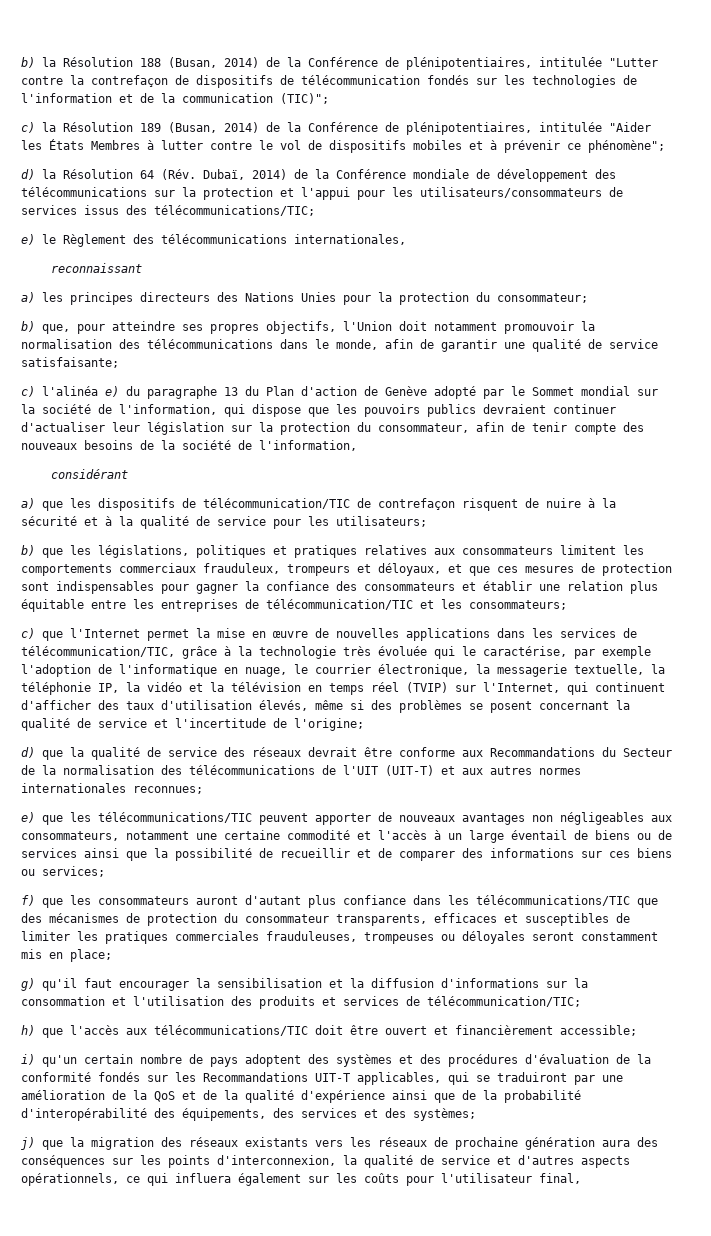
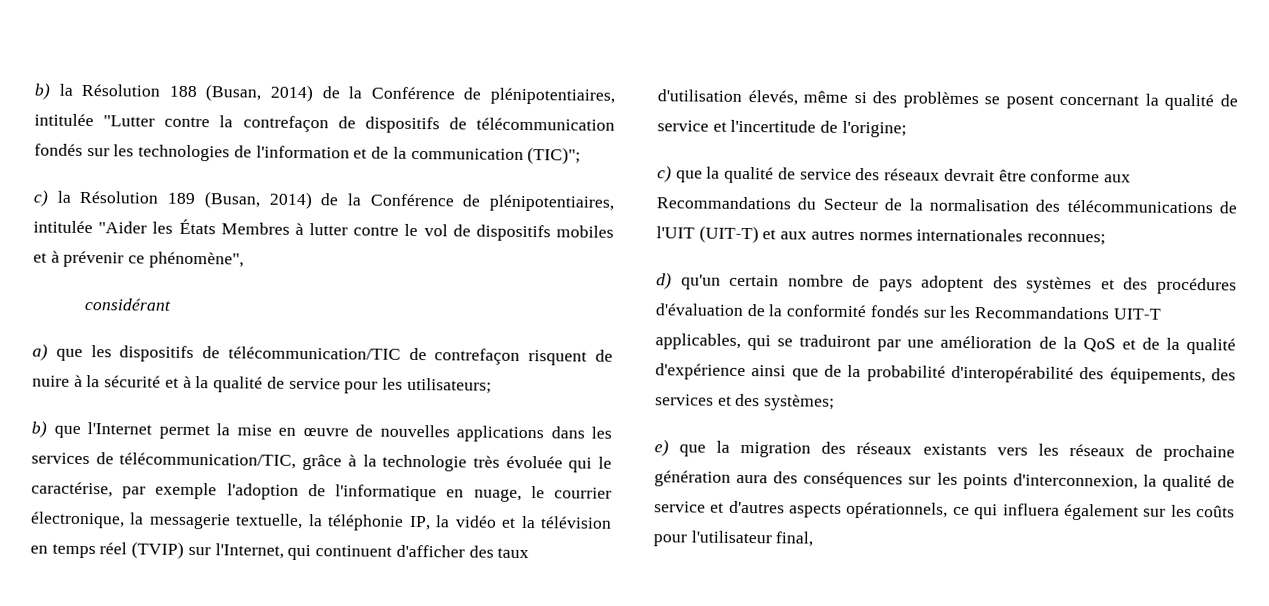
- c) la Résolution 189 (Busan, 2014) de la Conférence de plénipotentiaires, intitulée "Aider les États Membres à lutter contre le vol de dispositifs mobiles et à prévenir ce phénomène";
- d) la Résolution 64 (Rév. Dubaï, 2014) de la Conférence mondiale de développement des télécommunications sur la protection et l'appui pour les utilisateurs/consommateurs de services issus des télécommunications/TIC;
- e) le Règlement des télécommunications internationales,
- reconnaissant
- a) les principes directeurs des Nations Unies pour la protection du consommateur;
- b) que, pour atteindre ses propres objectifs, l'Union doit notamment promouvoir la normalisation des télécommunications dans le monde, afin de garantir une qualité de service satisfaisante;
- c) l'alinéa e) du paragraphe 13 du Plan d'action de Genève adopté par le Sommet mondial sur la société de l'information, qui dispose que les pouvoirs publics devraient continuer d'actualiser leur législation sur la protection du consommateur, afin de tenir compte des nouveaux besoins de la société de l'information,
+ c) la Résolution 189 (Busan, 2014) de la Conférence de plénipotentiaires, intitulée "Aider les États Membres à lutter contre le vol de dispositifs mobiles et à prévenir ce phénomène",
- b) que les législations, politiques et pratiques relatives aux consommateurs limitent les comportements commerciaux frauduleux, trompeurs et déloyaux, et que ces mesures de protection sont indispensables pour gagner la confiance des consommateurs et établir une relation plus équitable entre les entreprises de télécommunication/TIC et les consommateurs;
- c) que l'Internet permet la mise en œuvre de nouvelles applications dans les services de télécommunication/TIC, grâce à la technologie très évoluée qui le caractérise, par exemple l'adoption de l'informatique en nuage, le courrier électronique, la messagerie textuelle, la téléphonie IP, la vidéo et la télévision en temps réel (TVIP) sur l'Internet, qui continuent d'afficher des taux d'utilisation élevés, même si des problèmes se posent concernant la qualité de service et l'incertitude de l'origine;
+ b) que l'Internet permet la mise en œuvre de nouvelles applications dans les services de télécommunication/TIC, grâce à la technologie très évoluée qui le caractérise, par exemple l'adoption de l'informatique en nuage, le courrier électronique, la messagerie textuelle, la téléphonie IP, la vidéo et la télévision en temps réel (TVIP) sur l'Internet, qui continuent d'afficher des taux d'utilisation élevés, même si des problèmes se posent concernant la qualité de service et l'incertitude de l'origine;
- d) que la qualité de service des réseaux devrait être conforme aux Recommandations du Secteur de la normalisation des télécommunications de l'UIT (UIT-T) et aux autres normes internationales reconnues;
+ c) que la qualité de service des réseaux devrait être conforme aux Recommandations du Secteur de la normalisation des télécommunications de l'UIT (UIT-T) et aux autres normes internationales reconnues;
- e) que les télécommunications/TIC peuvent apporter de nouveaux avantages non négligeables aux consommateurs, notamment une certaine commodité et l'accès à un large éventail de biens ou de services ainsi que la possibilité de recueillir et de comparer des informations sur ces biens ou services;
- f) que les consommateurs auront d'autant plus confiance dans les télécommunications/TIC que des mécanismes de protection du consommateur transparents, efficaces et susceptibles de limiter les pratiques commerciales frauduleuses, trompeuses ou déloyales seront constamment mis en place;
- g) qu'il faut encourager la sensibilisation et la diffusion d'informations sur la consommation et l'utilisation des produits et services de télécommunication/TIC;
- h) que l'accès aux télécommunications/TIC doit être ouvert et financièrement accessible;
- i) qu'un certain nombre de pays adoptent des systèmes et des procédures d'évaluation de la conformité fondés sur les Recommandations UIT-T applicables, qui se traduiront par une amélioration de la QoS et de la qualité d'expérience ainsi que de la probabilité d'interopérabilité des équipements, des services et des systèmes;
+ d) qu'un certain nombre de pays adoptent des systèmes et des procédures d'évaluation de la conformité fondés sur les Recommandations UIT-T applicables, qui se traduiront par une amélioration de la QoS et de la qualité d'expérience ainsi que de la probabilité d'interopérabilité des équipements, des services et des systèmes;
- j) que la migration des réseaux existants vers les réseaux de prochaine génération aura des conséquences sur les points d'interconnexion, la qualité de service et d'autres aspects opérationnels, ce qui influera également sur les coûts pour l'utilisateur final,
+ e) que la migration des réseaux existants vers les réseaux de prochaine génération aura des conséquences sur les points d'interconnexion, la qualité de service et d'autres aspects opérationnels, ce qui influera également sur les coûts pour l'utilisateur final,

